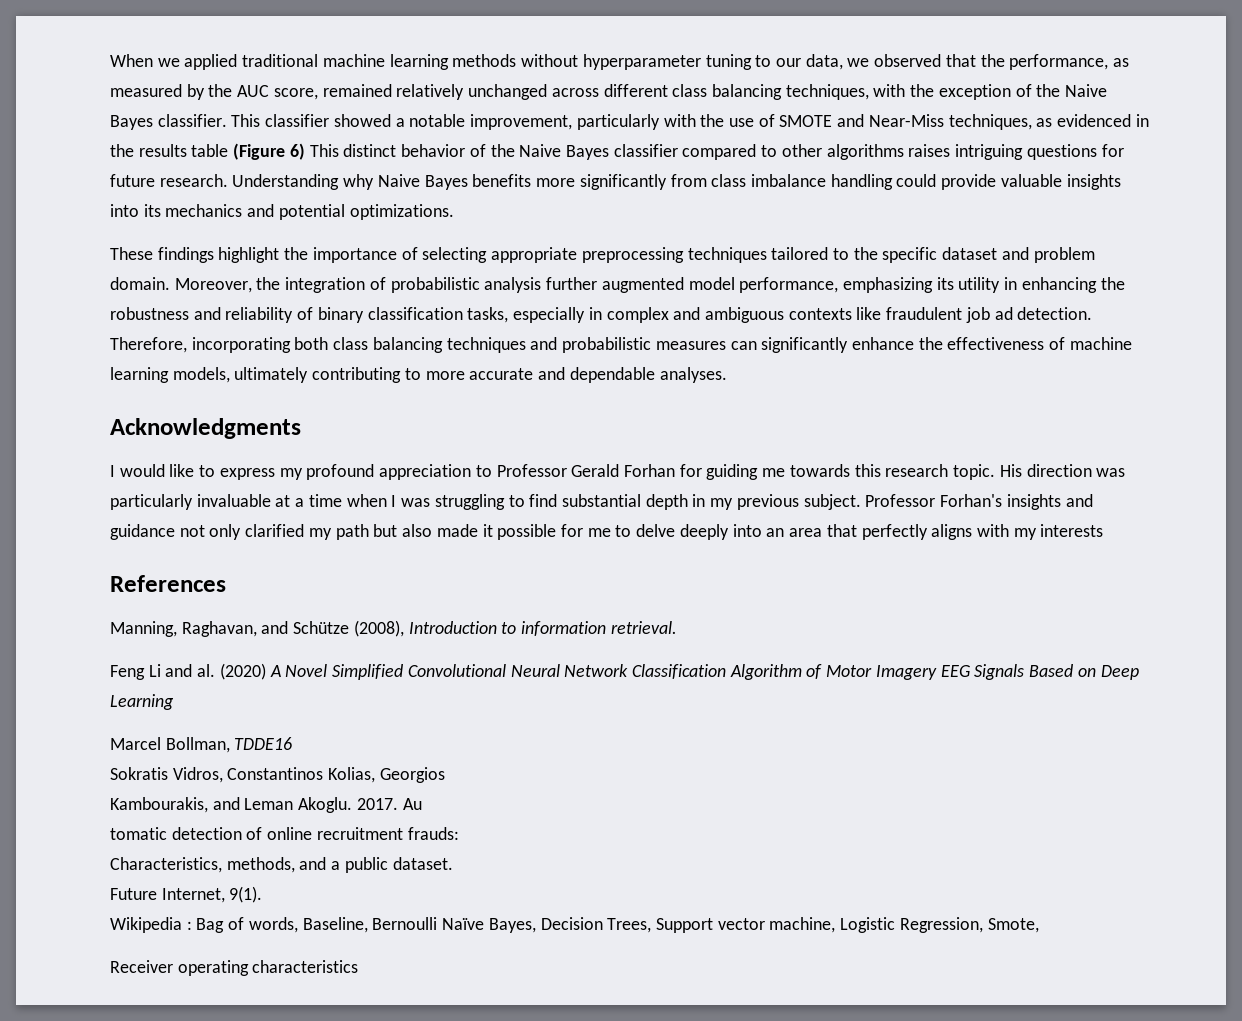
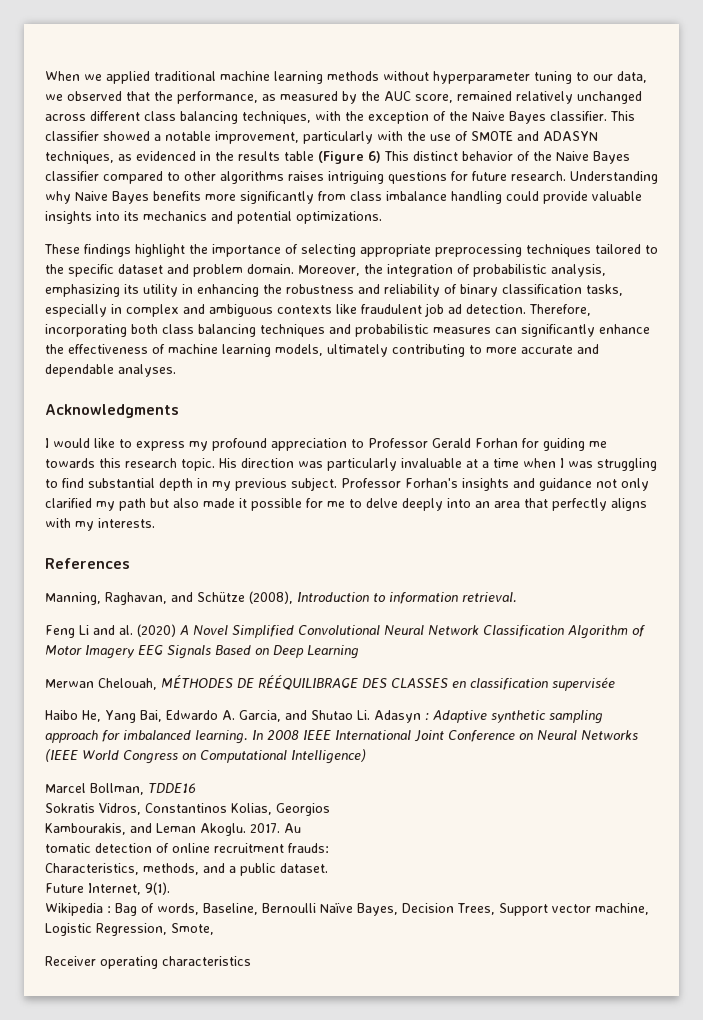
- This classifier showed a notable improvement, particularly with the use of SMOTE and Near-Miss techniques, as evidenced in the results table (Figure 6) This distinct behavior of the Naive Bayes classifier compared to other algorithms raises intriguing questions for future research.
+ This classifier showed a notable improvement, particularly with the use of SMOTE and ADASYN techniques, as evidenced in the results table (Figure 6) This distinct behavior of the Naive Bayes classifier compared to other algorithms raises intriguing questions for future research.
- Moreover, the integration of probabilistic analysis further augmented model performance, emphasizing its utility in enhancing the robustness and reliability of binary classification tasks, especially in complex and ambiguous contexts like fraudulent job ad detection.
+ Moreover, the integration of probabilistic analysis, emphasizing its utility in enhancing the robustness and reliability of binary classification tasks, especially in complex and ambiguous contexts like fraudulent job ad detection.
- Professor Forhan's insights and guidance not only clarified my path but also made it possible for me to delve deeply into an area that perfectly aligns with my interests
+ Professor Forhan's insights and guidance not only clarified my path but also made it possible for me to delve deeply into an area that perfectly aligns with my interests.
+ Merwan Chelouah, MÉTHODES DE RÉÉQUILIBRAGE DES CLASSES en classification supervisée
+ Haibo He, Yang Bai, Edwardo A. Garcia, and Shutao Li. Adasyn : Adaptive synthetic sampling approach for imbalanced learning. In 2008 IEEE International Joint Conference on Neural Networks (IEEE World Congress on Computational Intelligence)

